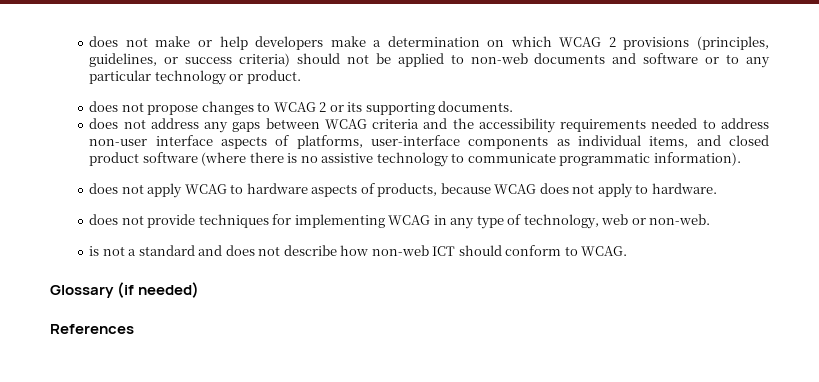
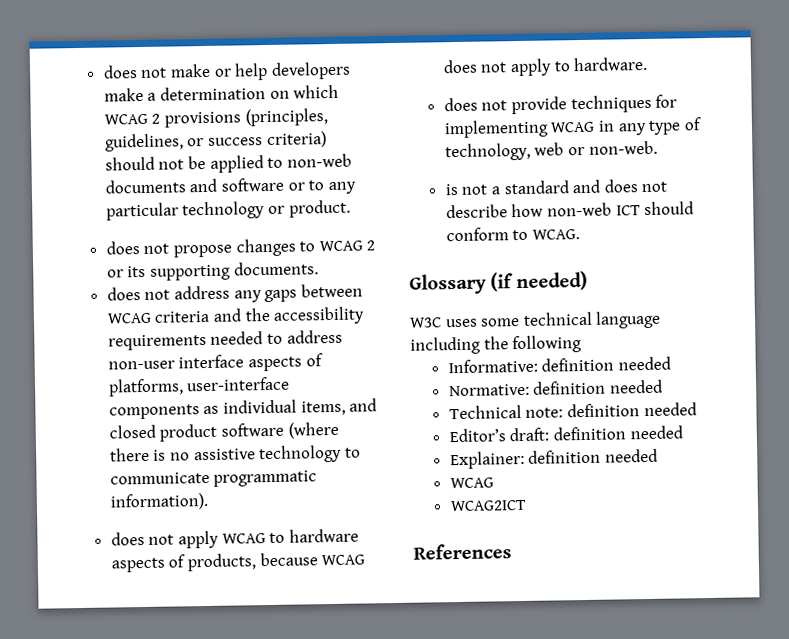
+ W3C uses some technical language including the following
+ Informative: definition needed
+ Normative: definition needed
+ Technical note: definition needed
+ Editor’s draft: definition needed
+ Explainer: definition needed
+ WCAG
+ WCAG2ICT

